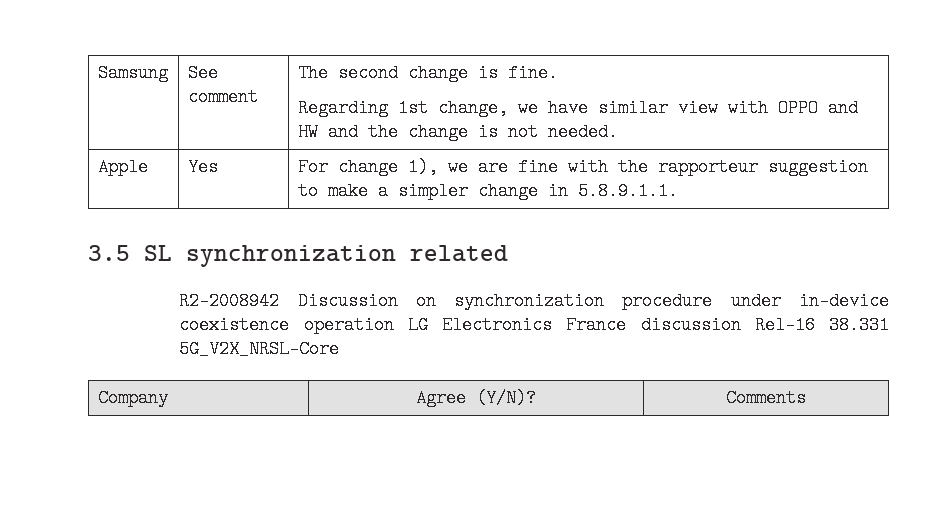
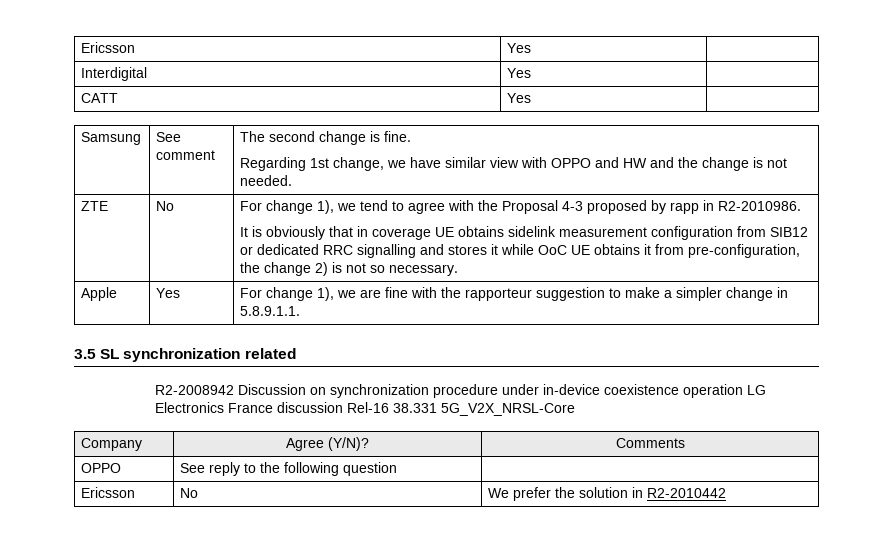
+ Ericsson | Yes |
+ Interdigital | Yes |
+ CATT | Yes |
+ ZTE | No | For change 1), we tend to agree with the Proposal 4-3 proposed by rapp in R2-2010986.
+ It is obviously that in coverage UE obtains sidelink measurement configuration from SIB12 or dedicated RRC signalling and stores it while OoC UE obtains it from pre-configuration, the change 2) is not so necessary.
+ OPPO | See reply to the following question |
+ Ericsson | No | We prefer the solution in R2-2010442

